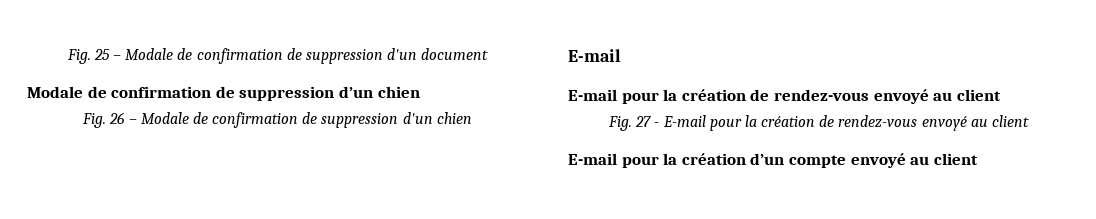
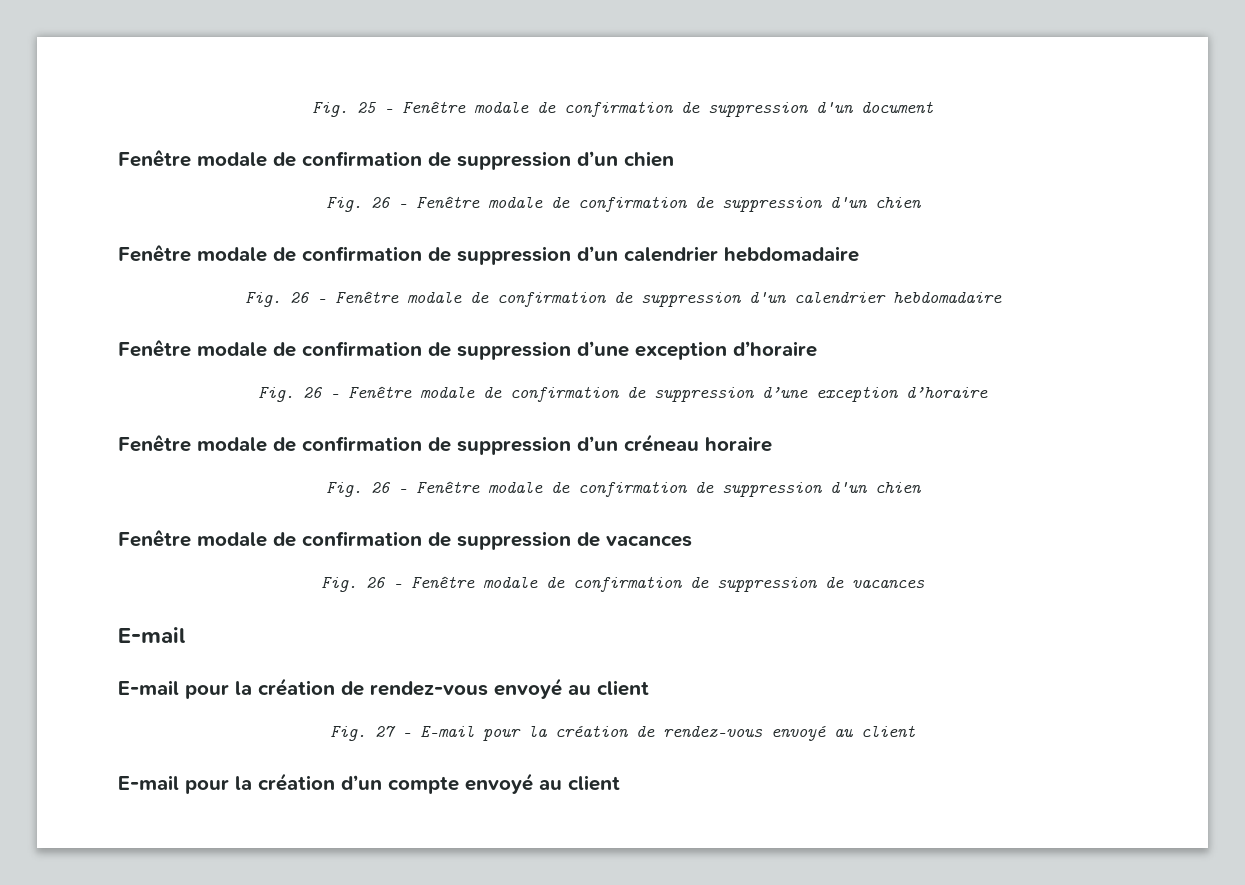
- Fig. 25 – Modale de confirmation de suppression d'un document
- Modale de confirmation de suppression d’un chien
- Fig. 26 – Modale de confirmation de suppression d'un chien
+ Fig. 25 – Fenêtre modale de confirmation de suppression d'un document
+ Fenêtre modale de confirmation de suppression d’un chien
+ Fig. 26 – Fenêtre modale de confirmation de suppression d'un chien
+ Fenêtre modale de confirmation de suppression d’un calendrier hebdomadaire
+ Fig. 26 – Fenêtre modale de confirmation de suppression d'un calendrier hebdomadaire
+ Fenêtre modale de confirmation de suppression d’une exception d’horaire
+ Fig. 26 – Fenêtre modale de confirmation de suppression d’une exception d’horaire
+ Fenêtre modale de confirmation de suppression d’un créneau horaire
+ Fig. 26 – Fenêtre modale de confirmation de suppression d'un chien
+ Fenêtre modale de confirmation de suppression de vacances
+ Fig. 26 – Fenêtre modale de confirmation de suppression de vacances

